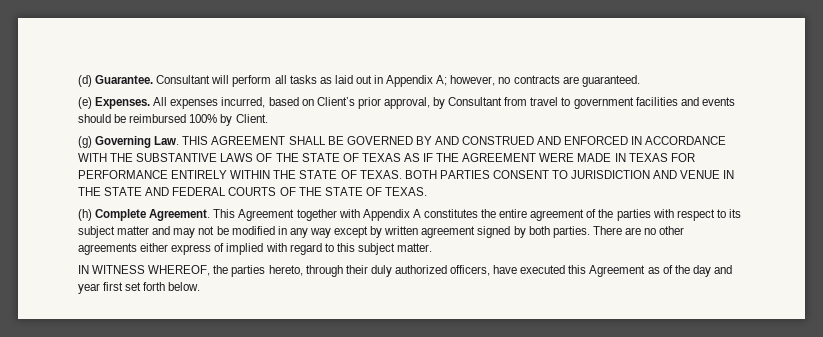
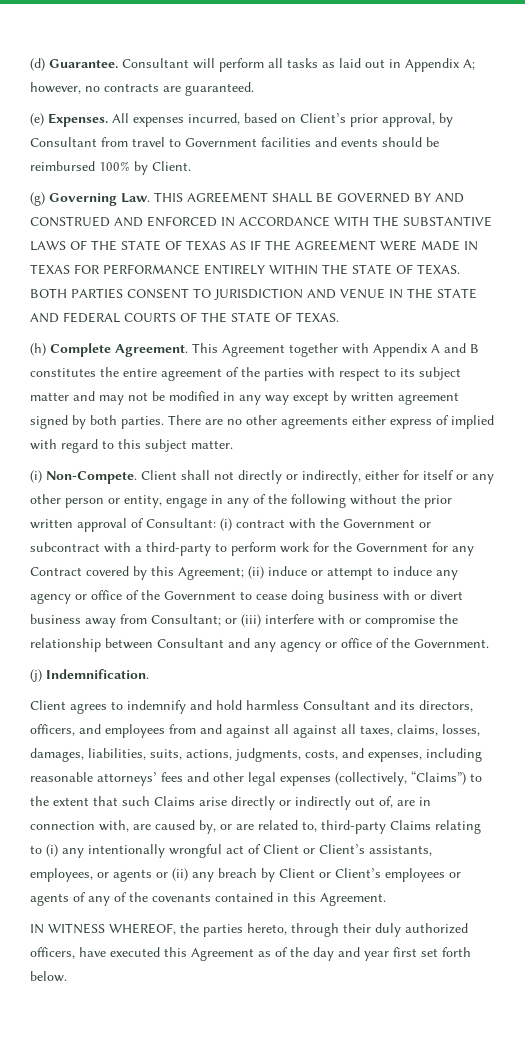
- All expenses incurred, based on Client’s prior approval, by Consultant from travel to government facilities and events should be reimbursed 100% by Client.
+ All expenses incurred, based on Client’s prior approval, by Consultant from travel to Government facilities and events should be reimbursed 100% by Client.
- This Agreement together with Appendix A constitutes the entire agreement of the parties with respect to its subject matter and may not be modified in any way except by written agreement signed by both parties.
+ This Agreement together with Appendix A and B constitutes the entire agreement of the parties with respect to its subject matter and may not be modified in any way except by written agreement signed by both parties.
+ (i) Non-Compete. Client shall not directly or indirectly, either for itself or any other person or entity, engage in any of the following without the prior written approval of Consultant: (i) contract with the Government or subcontract with a third-party to perform work for the Government for any Contract covered by this Agreement; (ii) induce or attempt to induce any agency or office of the Government to cease doing business with or divert business away from Consultant; or (iii) interfere with or compromise the relationship between Consultant and any agency or office of the Government.
+ (j) Indemnification.
+ Client agrees to indemnify and hold harmless Consultant and its directors, officers, and employees from and against all against all taxes, claims, losses, damages, liabilities, suits, actions, judgments, costs, and expenses, including reasonable attorneys’ fees and other legal expenses (collectively, “Claims”) to the extent that such Claims arise directly or indirectly out of, are in connection with, are caused by, or are related to, third-party Claims relating to (i) any intentionally wrongful act of Client or Client’s assistants, employees, or agents or (ii) any breach by Client or Client’s employees or agents of any of the covenants contained in this Agreement.

